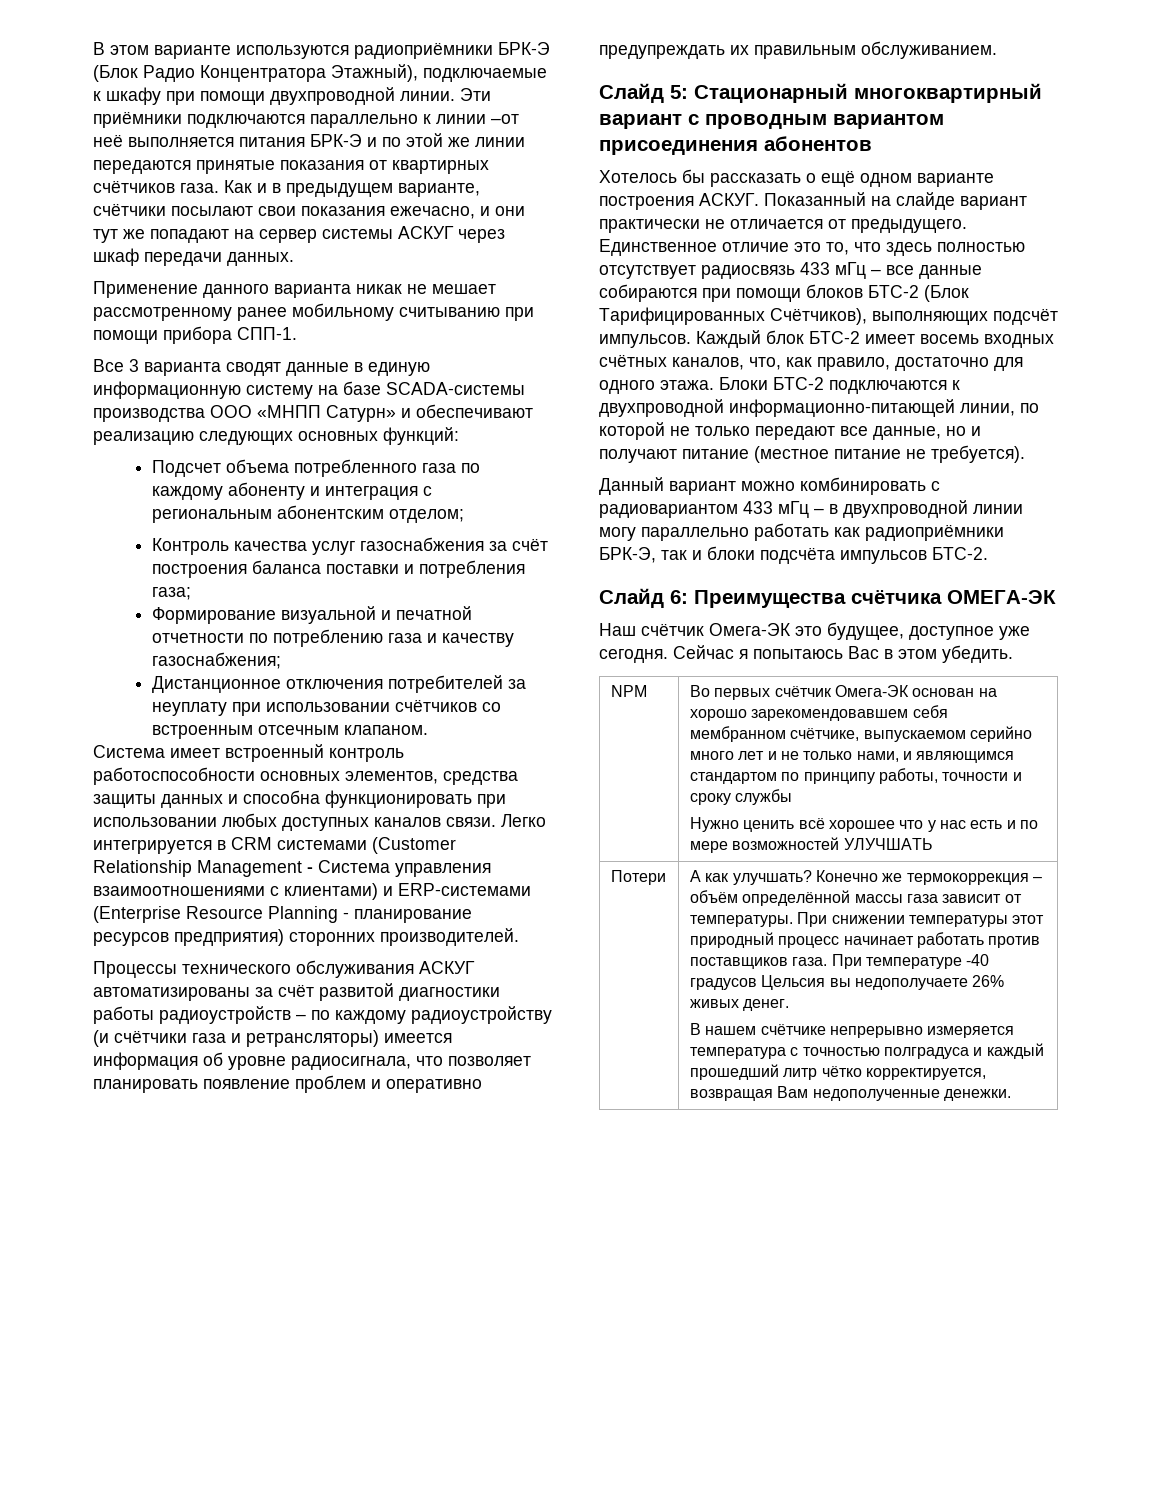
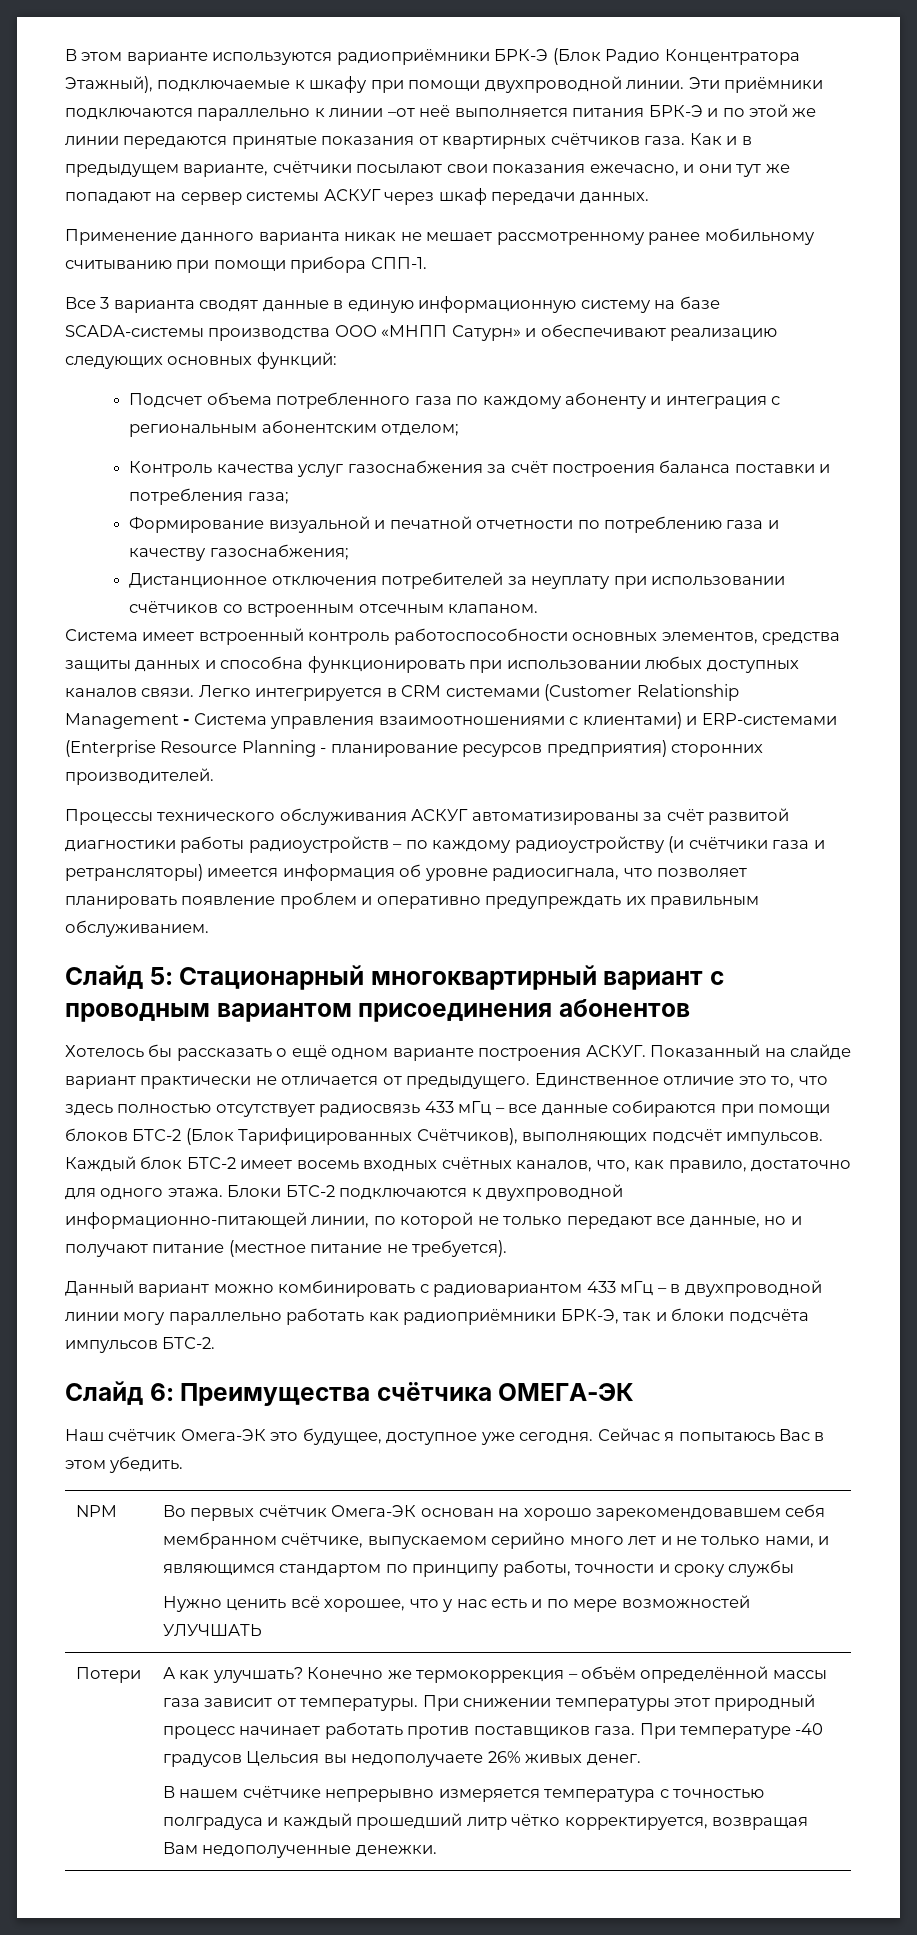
- Нужно ценить всё хорошее что у нас есть и по мере возможностей УЛУЧШАТЬ
+ Нужно ценить всё хорошее, что у нас есть и по мере возможностей УЛУЧШАТЬ

